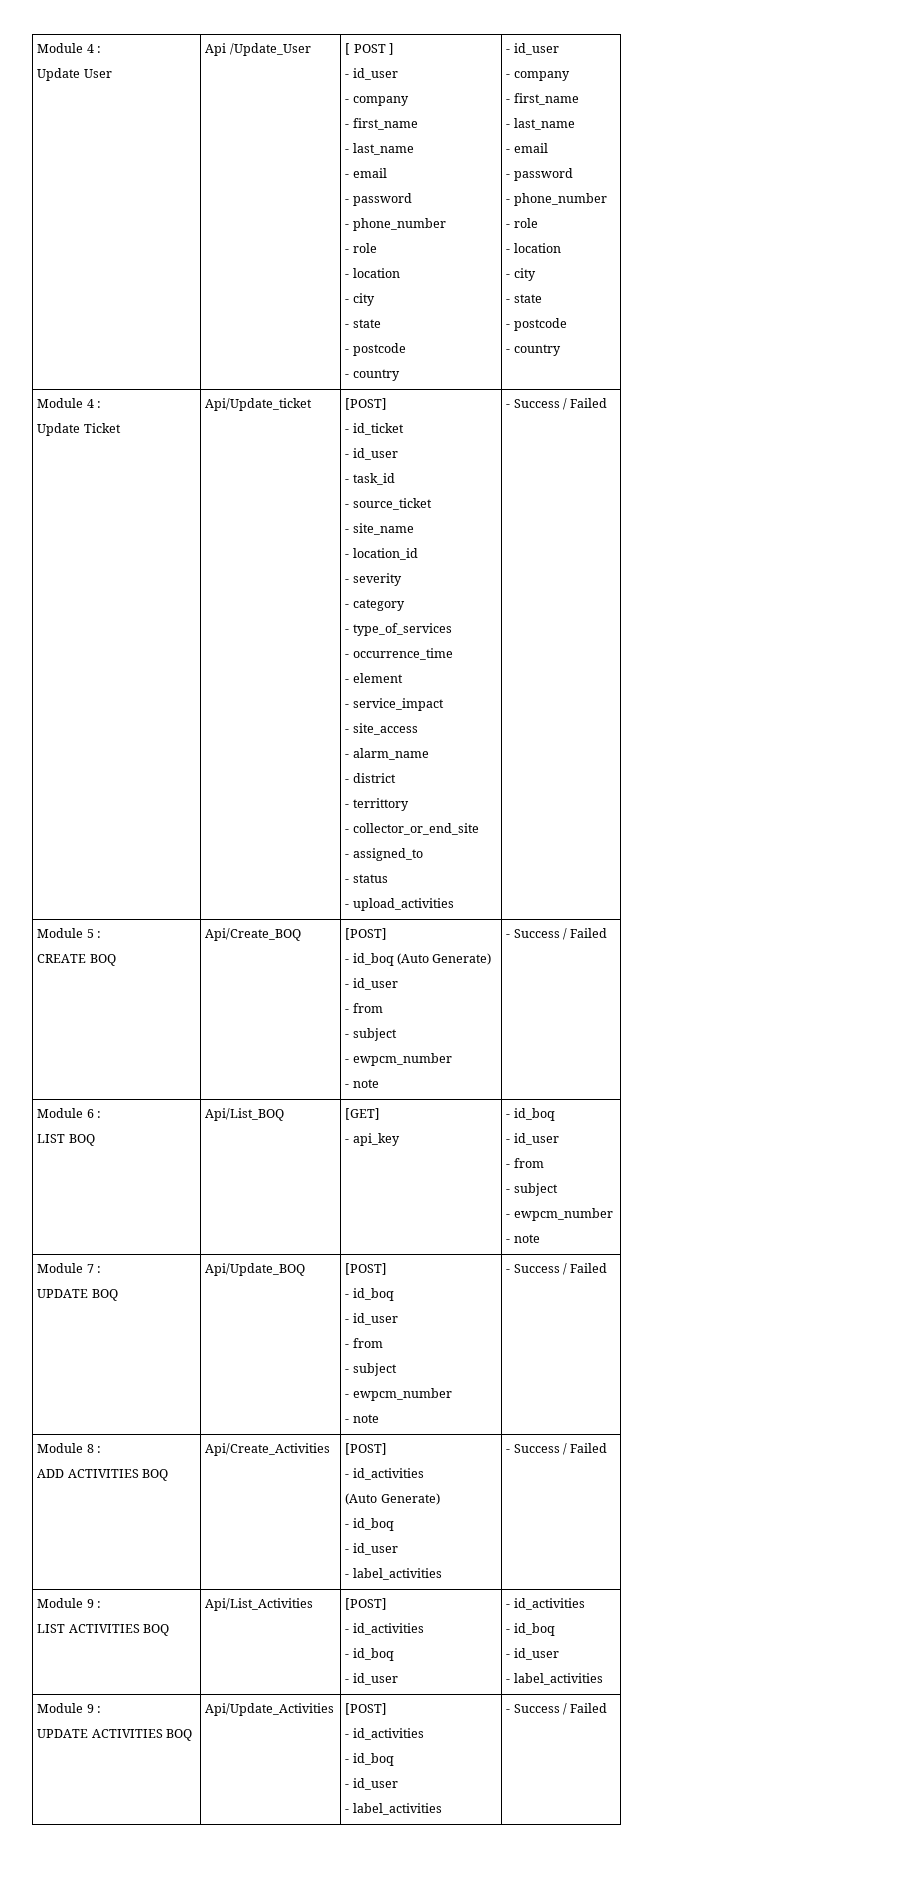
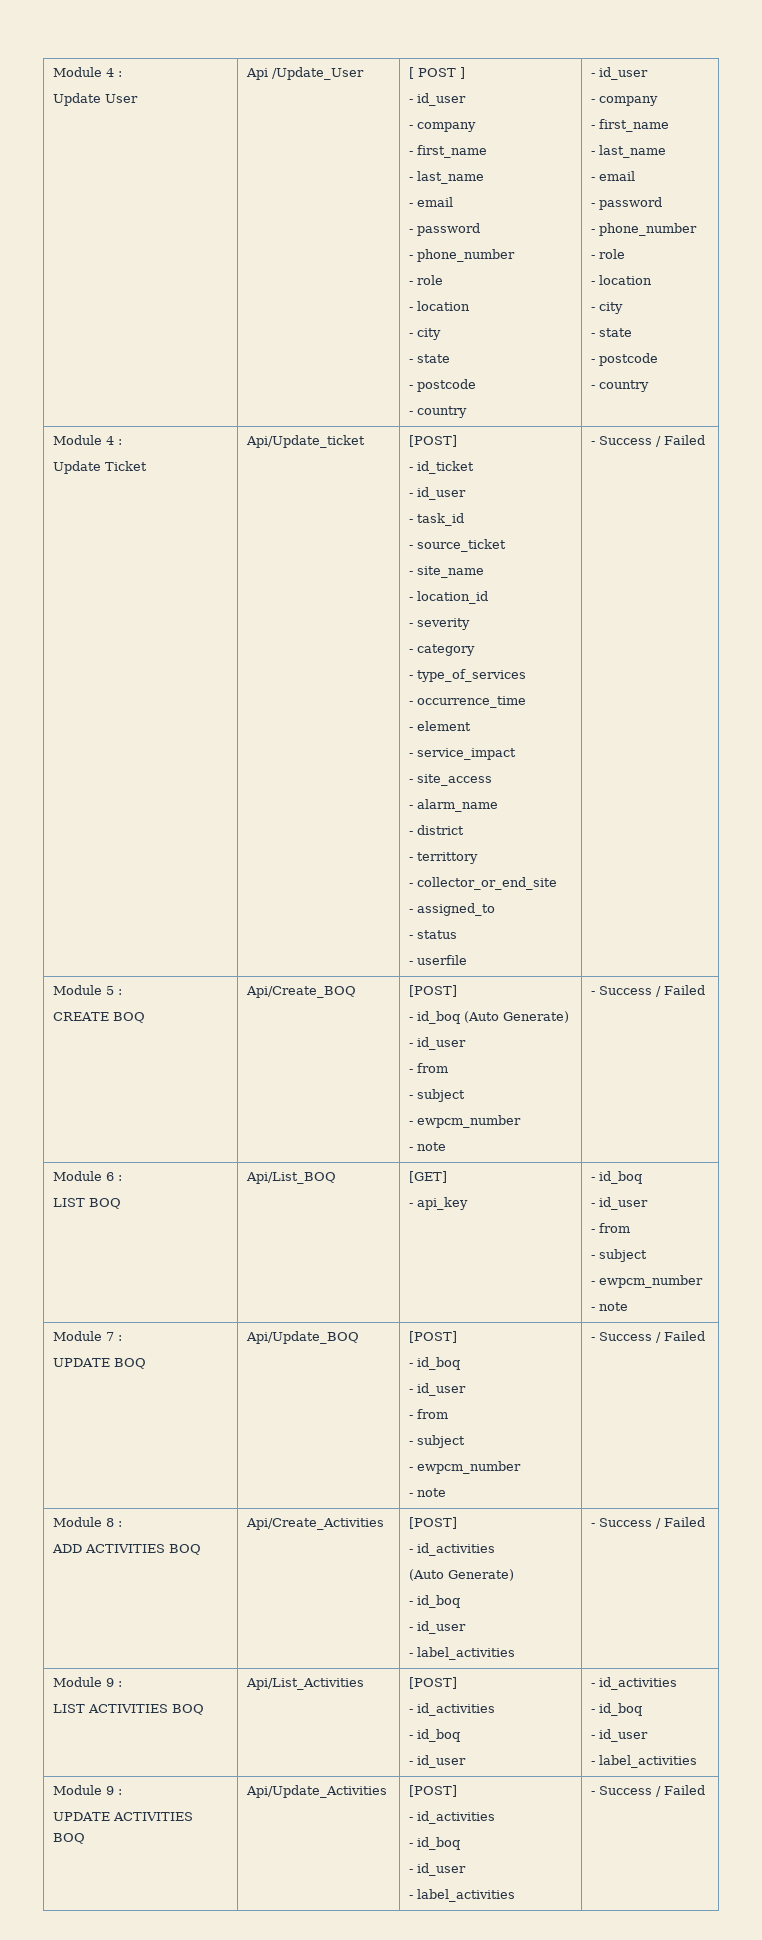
- - upload_activities
+ - userfile

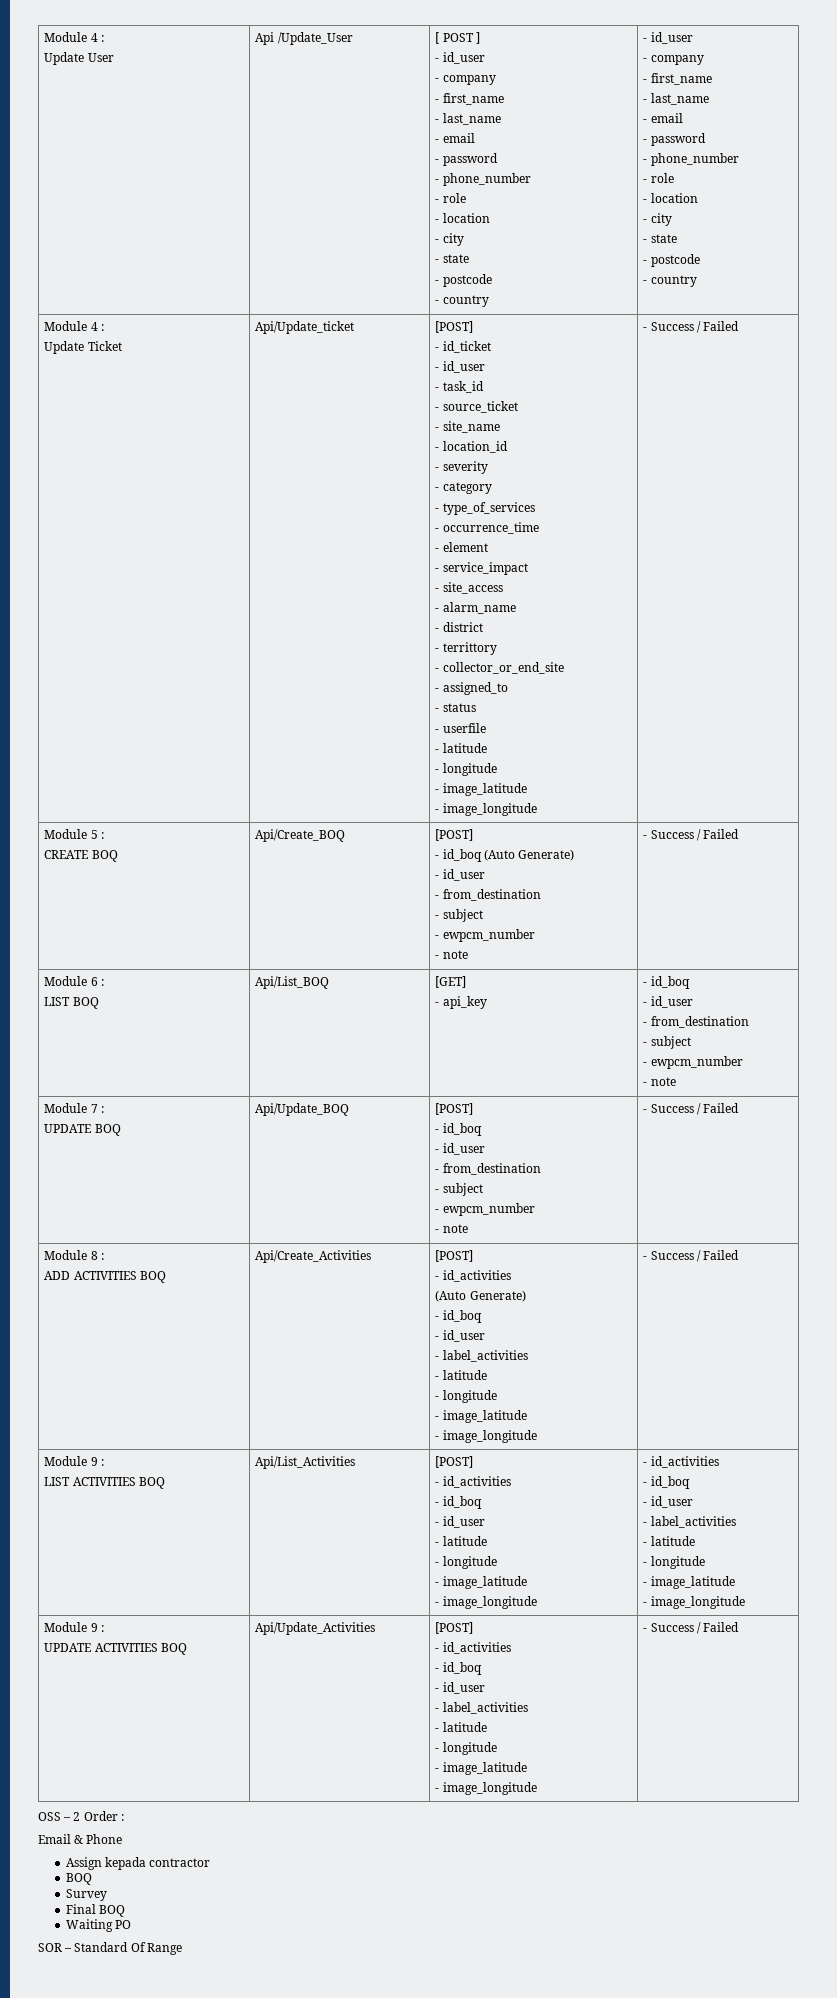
  - userfile
+ - latitude
+ - longitude
+ - image_latitude
+ - image_longitude
  Module 5 :
  CREATE BOQ | Api/Create_BOQ | [POST]
  - id_boq (Auto Generate)
  - id_user
- - from
+ - from_destination
  Module 6 :
  LIST BOQ | Api/List_BOQ | [GET]
  - api_key | - id_boq
  - id_user
- - from
+ - from_destination
  Module 7 :
  UPDATE BOQ | Api/Update_BOQ | [POST]
  - id_boq
  - id_user
- - from
+ - from_destination
  Module 8 :
  ADD ACTIVITIES BOQ | Api/Create_Activities | [POST]
  - id_activities
  (Auto Generate)
  - id_boq
  - id_user
- - label_activities | - Success / Failed
+ - label_activities
+ - latitude
+ - longitude
+ - image_latitude
+ - image_longitude | - Success / Failed
  Module 9 :
  LIST ACTIVITIES BOQ | Api/List_Activities | [POST]
  - id_activities
  - id_boq
- - id_user | - id_activities
+ - id_user
+ - latitude
+ - longitude
+ - image_latitude
+ - image_longitude | - id_activities
  - id_boq
  - id_user
  - label_activities
+ - latitude
+ - longitude
+ - image_latitude
+ - image_longitude
  Module 9 :
  UPDATE ACTIVITIES BOQ | Api/Update_Activities | [POST]
  - id_activities
  - id_boq
  - id_user
- - label_activities | - Success / Failed
+ - label_activities
+ - latitude
+ - longitude
+ - image_latitude
+ - image_longitude | - Success / Failed
+ OSS – 2 Order :
+ Email & Phone
+ Assign kepada contractor
+ BOQ
+ Survey
+ Final BOQ
+ Waiting PO
+ SOR – Standard Of Range

